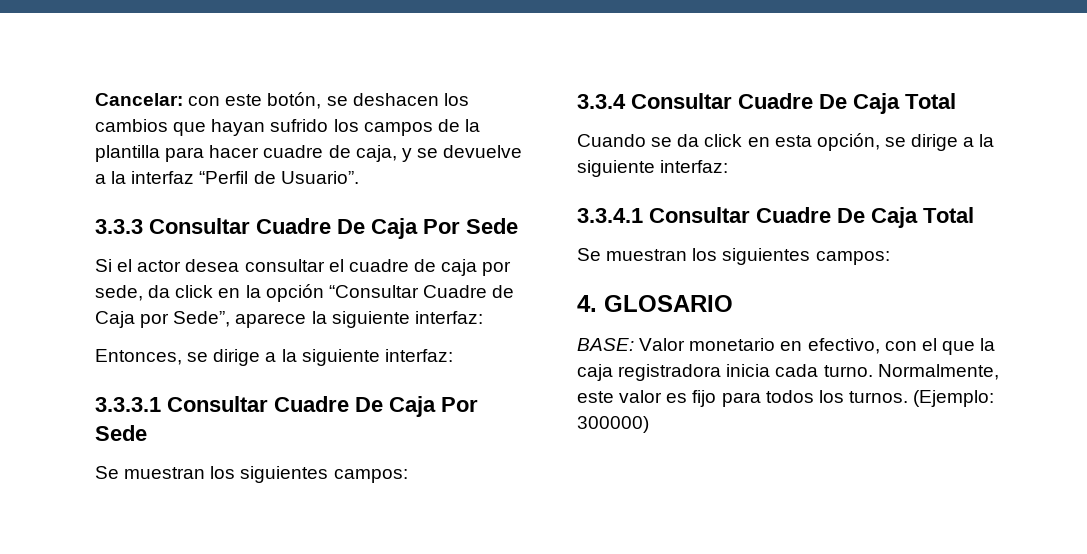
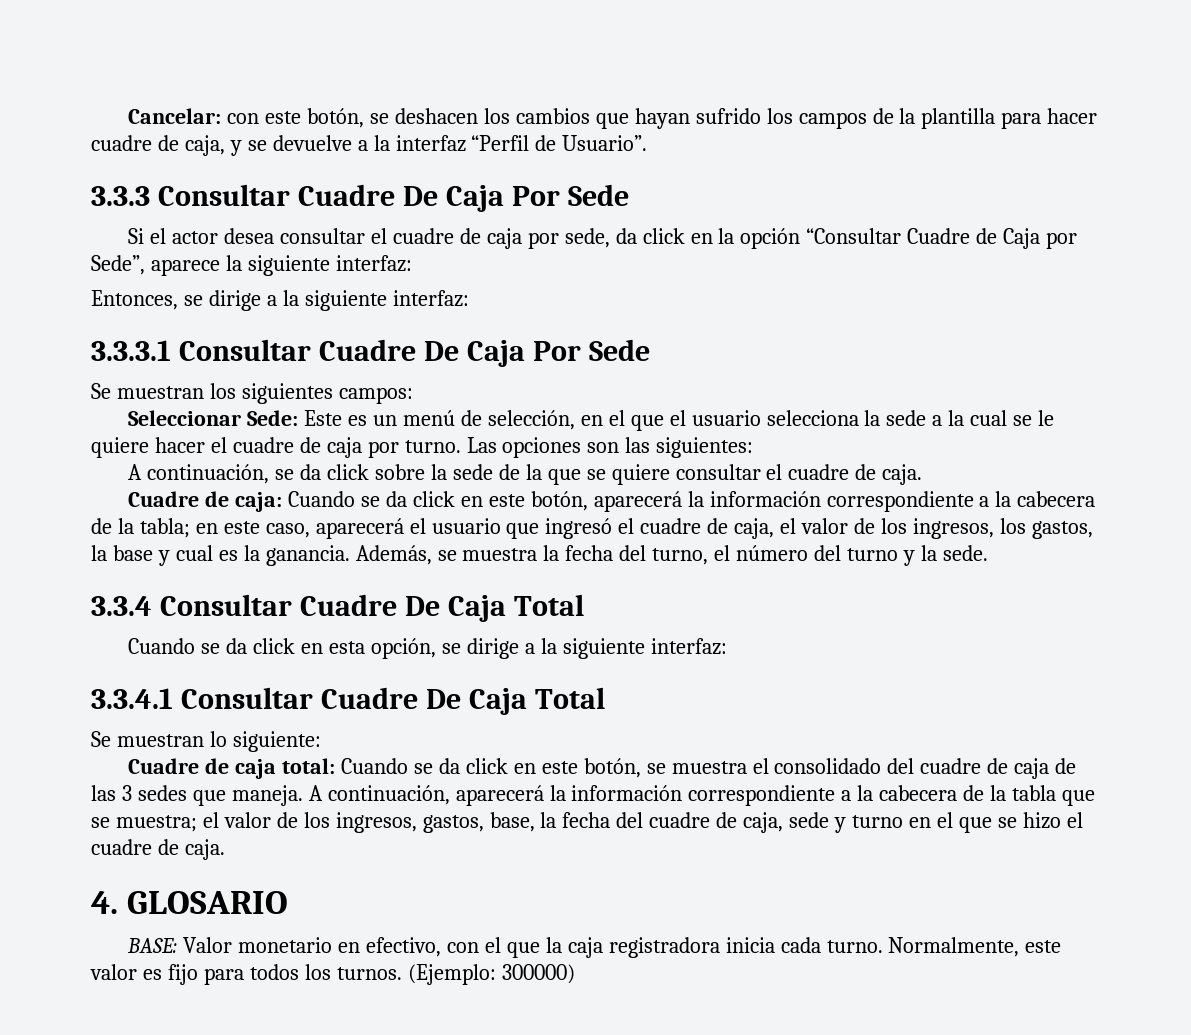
+ Seleccionar Sede: Este es un menú de selección, en el que el usuario selecciona la sede a la cual se le quiere hacer el cuadre de caja por turno. Las opciones son las siguientes:
+ A continuación, se da click sobre la sede de la que se quiere consultar el cuadre de caja.
+ Cuadre de caja: Cuando se da click en este botón, aparecerá la información correspondiente a la cabecera de la tabla; en este caso, aparecerá el usuario que ingresó el cuadre de caja, el valor de los ingresos, los gastos, la base y cual es la ganancia. Además, se muestra la fecha del turno, el número del turno y la sede.
  3.3.4.1 Consultar Cuadre De Caja Total
- Se muestran los siguientes campos:
+ Se muestran lo siguiente:
+ Cuadre de caja total: Cuando se da click en este botón, se muestra el consolidado del cuadre de caja de las 3 sedes que maneja. A continuación, aparecerá la información correspondiente a la cabecera de la tabla que se muestra; el valor de los ingresos, gastos, base, la fecha del cuadre de caja, sede y turno en el que se hizo el cuadre de caja.

